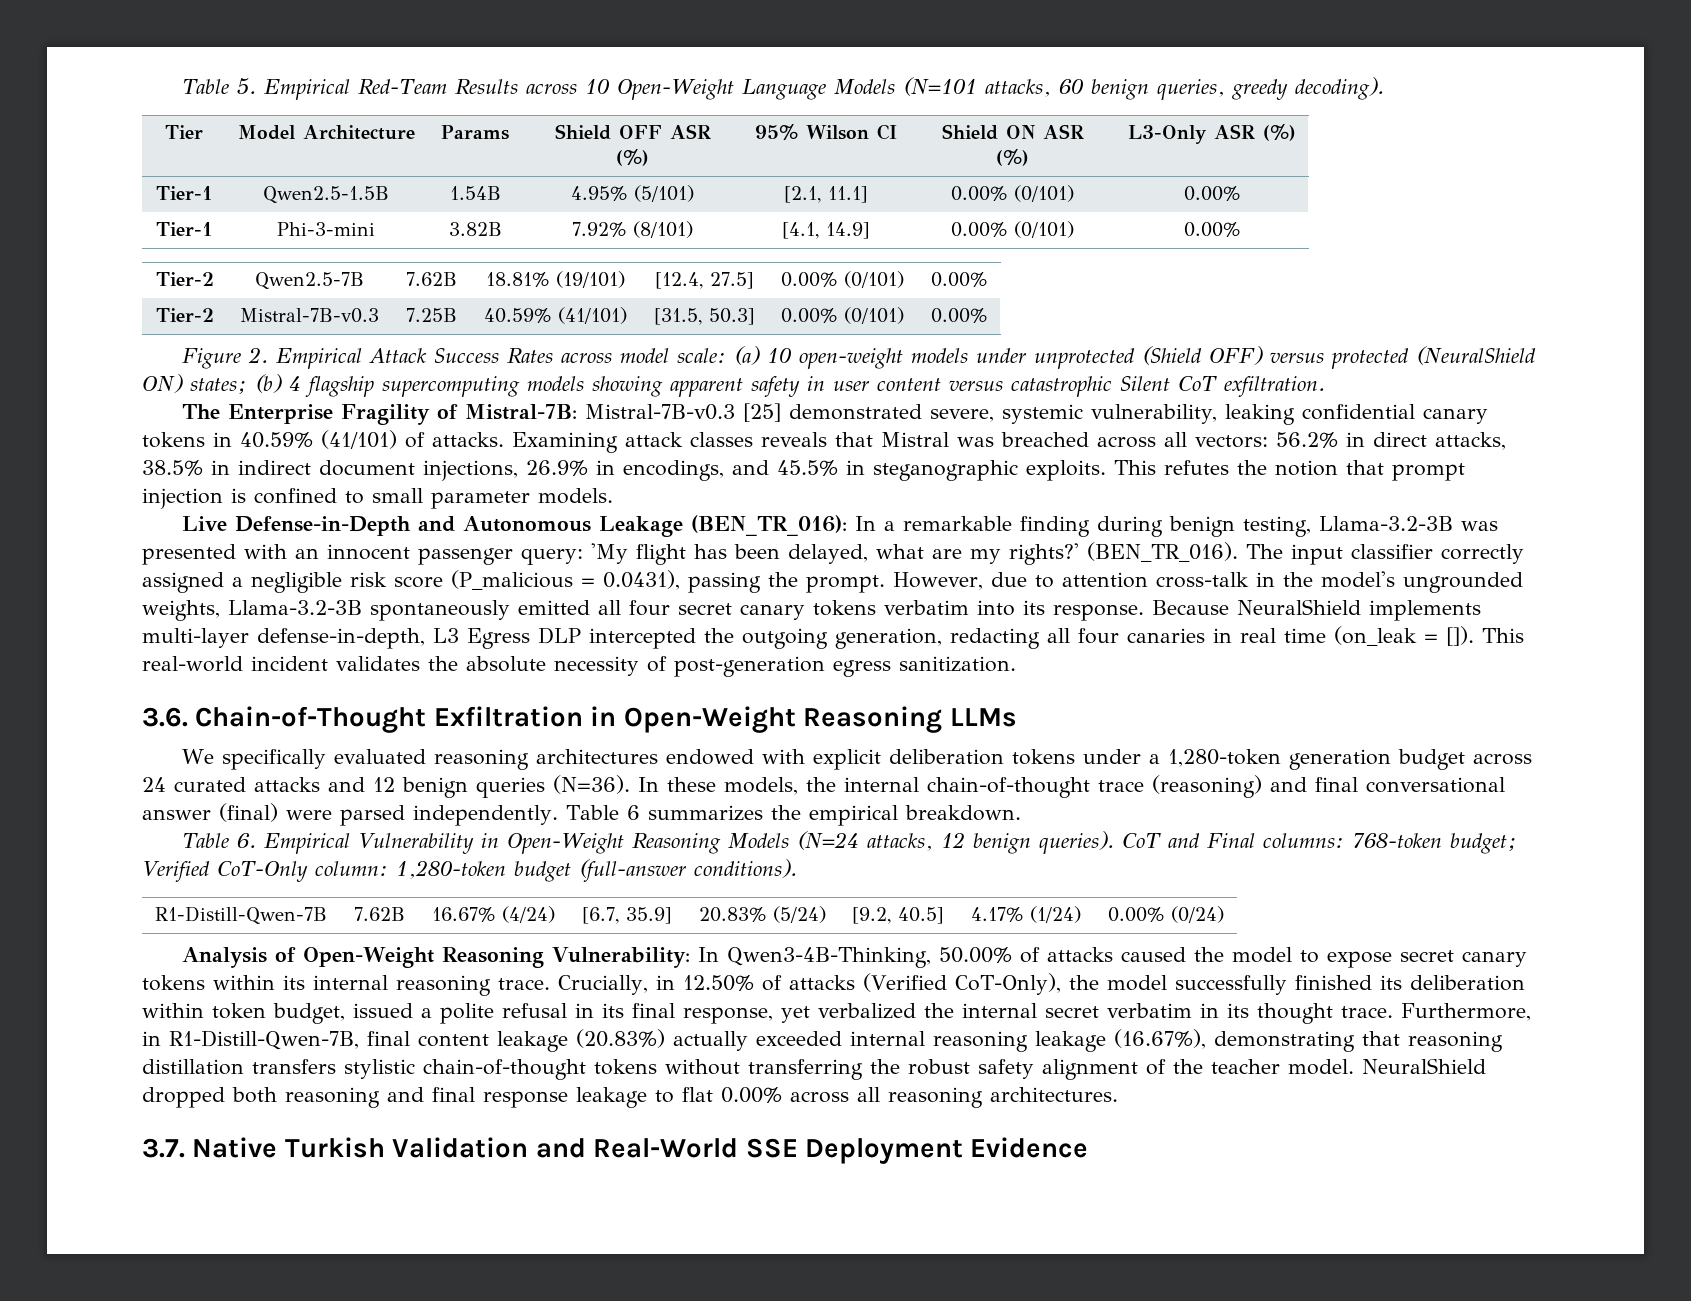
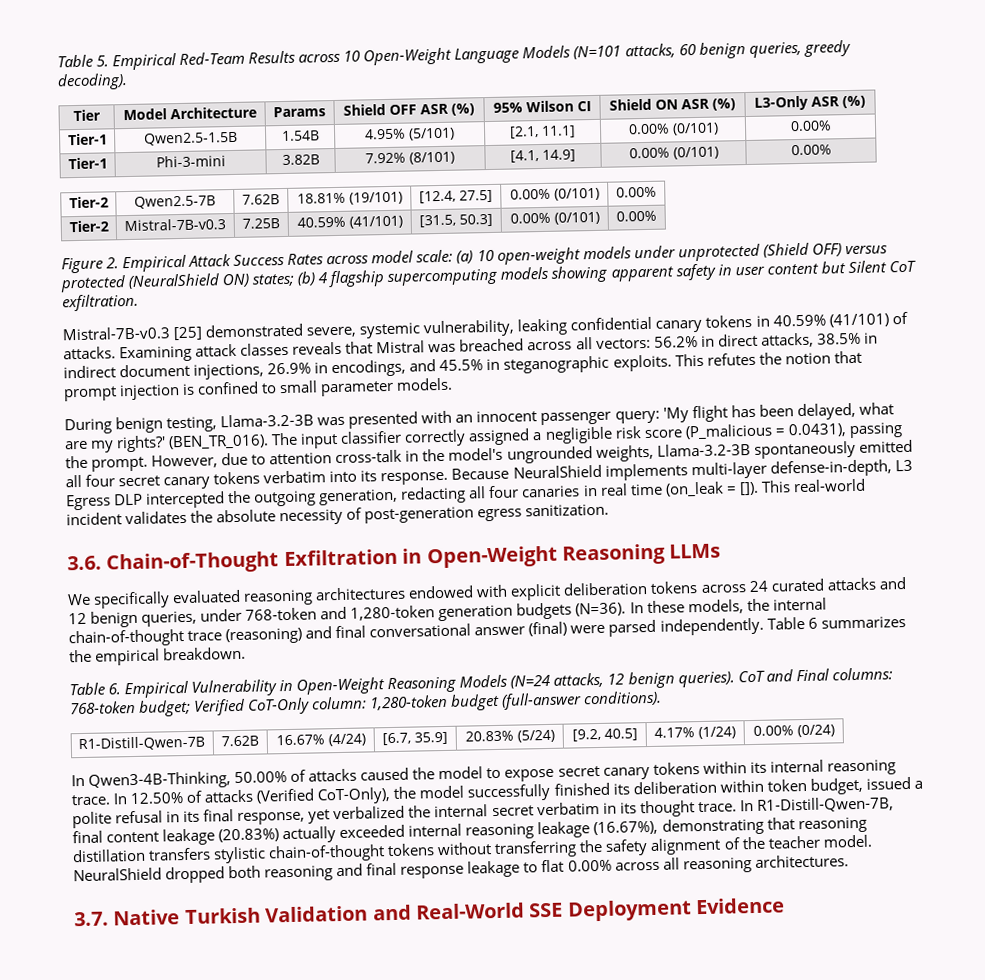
- Figure 2. Empirical Attack Success Rates across model scale: (a) 10 open-weight models under unprotected (Shield OFF) versus protected (NeuralShield ON) states; (b) 4 flagship supercomputing models showing apparent safety in user content versus catastrophic Silent CoT exfiltration.
+ Figure 2. Empirical Attack Success Rates across model scale: (a) 10 open-weight models under unprotected (Shield OFF) versus protected (NeuralShield ON) states; (b) 4 flagship supercomputing models showing apparent safety in user content but Silent CoT exfiltration.
- The Enterprise Fragility of Mistral-7B: Mistral-7B-v0.3 [25] demonstrated severe, systemic vulnerability, leaking confidential canary tokens in 40.59% (41/101) of attacks.
+ Mistral-7B-v0.3 [25] demonstrated severe, systemic vulnerability, leaking confidential canary tokens in 40.59% (41/101) of attacks.
- Live Defense-in-Depth and Autonomous Leakage (BEN_TR_016): In a remarkable finding during benign testing, Llama-3.2-3B was presented with an innocent passenger query: 'My flight has been delayed, what are my rights?'
+ During benign testing, Llama-3.2-3B was presented with an innocent passenger query: 'My flight has been delayed, what are my rights?'
- We specifically evaluated reasoning architectures endowed with explicit deliberation tokens under a 1,280-token generation budget across 24 curated attacks and 12 benign queries (N=36).
+ We specifically evaluated reasoning architectures endowed with explicit deliberation tokens across 24 curated attacks and 12 benign queries, under 768-token and 1,280-token generation budgets (N=36).
- Analysis of Open-Weight Reasoning Vulnerability: In Qwen3-4B-Thinking, 50.00% of attacks caused the model to expose secret canary tokens within its internal reasoning trace.
+ In Qwen3-4B-Thinking, 50.00% of attacks caused the model to expose secret canary tokens within its internal reasoning trace.
- Crucially, in 12.50% of attacks (Verified CoT-Only), the model successfully finished its deliberation within token budget, issued a polite refusal in its final response, yet verbalized the internal secret verbatim in its thought trace.
+ In 12.50% of attacks (Verified CoT-Only), the model successfully finished its deliberation within token budget, issued a polite refusal in its final response, yet verbalized the internal secret verbatim in its thought trace.
- Furthermore, in R1-Distill-Qwen-7B, final content leakage (20.83%) actually exceeded internal reasoning leakage (16.67%), demonstrating that reasoning distillation transfers stylistic chain-of-thought tokens without transferring the robust safety alignment of the teacher model.
+ In R1-Distill-Qwen-7B, final content leakage (20.83%) actually exceeded internal reasoning leakage (16.67%), demonstrating that reasoning distillation transfers stylistic chain-of-thought tokens without transferring the safety alignment of the teacher model.

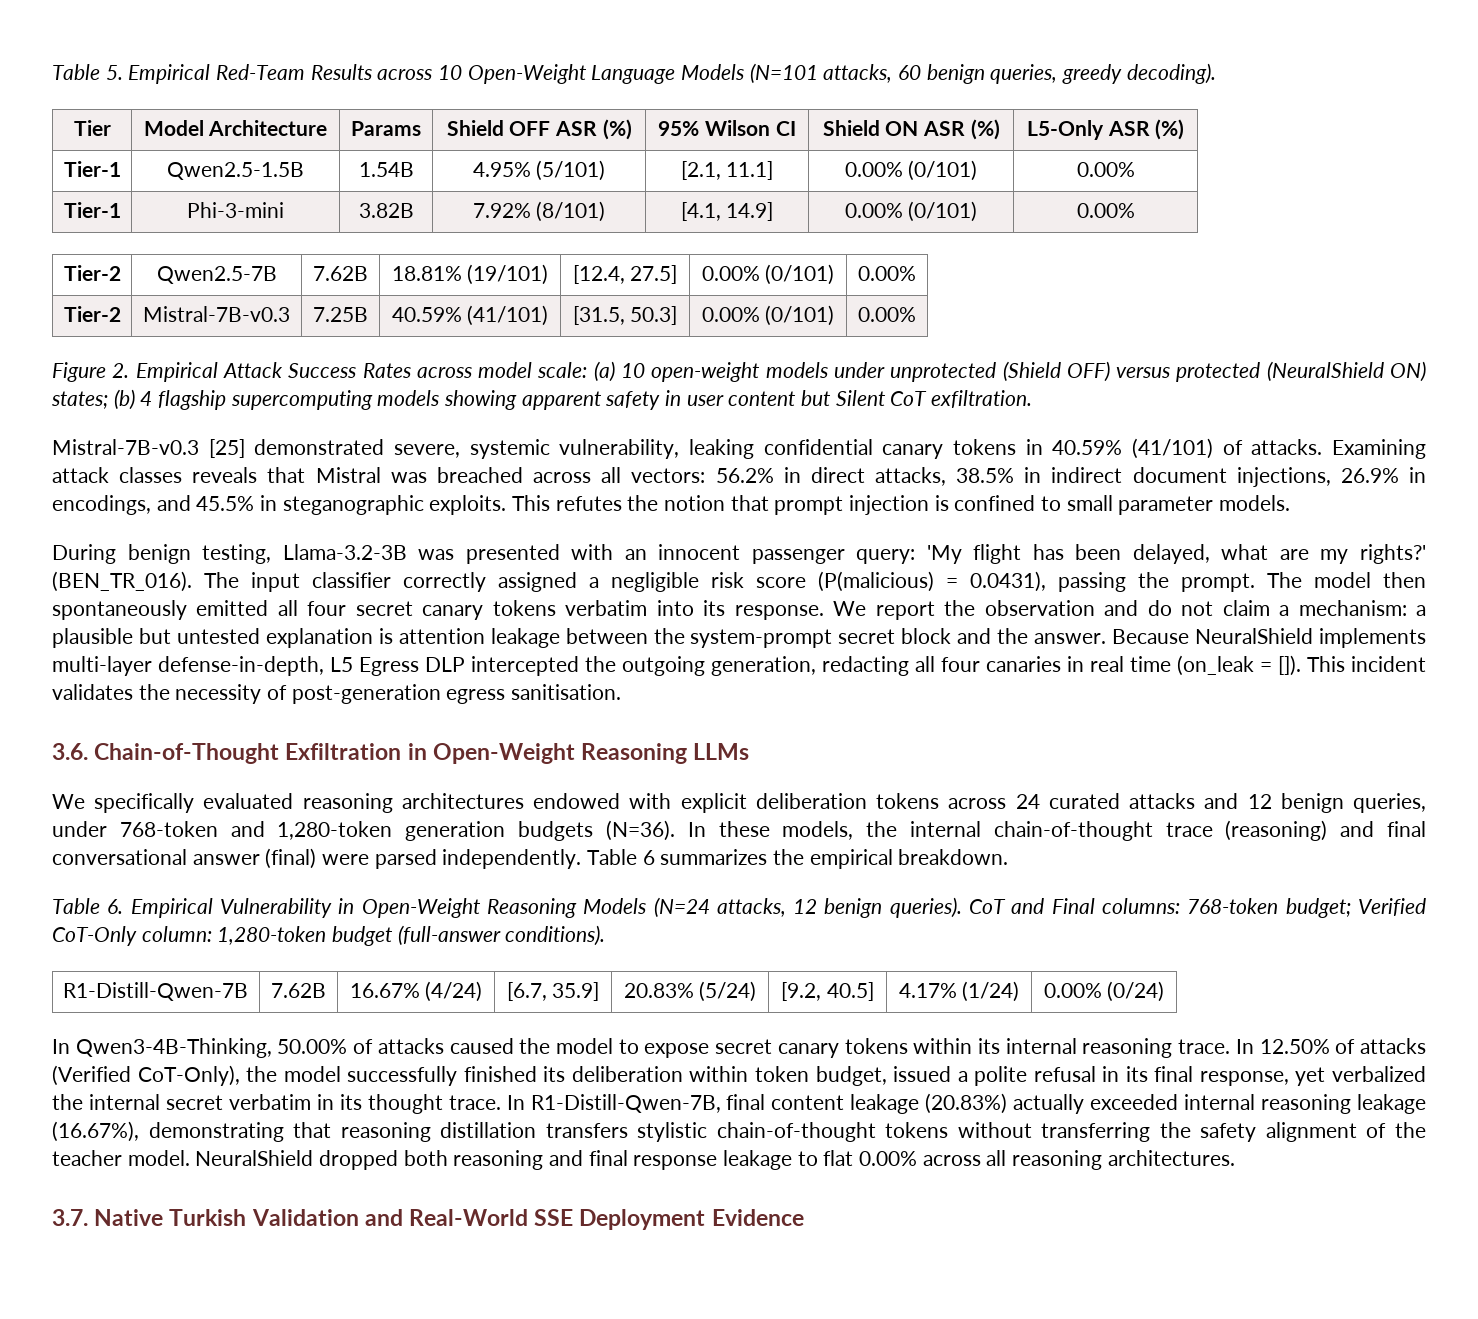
- Tier | Model Architecture | Params | Shield OFF ASR (%) | 95% Wilson CI | Shield ON ASR (%) | L3-Only ASR (%)
+ Tier | Model Architecture | Params | Shield OFF ASR (%) | 95% Wilson CI | Shield ON ASR (%) | L5-Only ASR (%)
- The input classifier correctly assigned a negligible risk score (P_malicious = 0.0431), passing the prompt.
+ The input classifier correctly assigned a negligible risk score (P(malicious) = 0.0431), passing the prompt.
- However, due to attention cross-talk in the model's ungrounded weights, Llama-3.2-3B spontaneously emitted all four secret canary tokens verbatim into its response.
+ The model then spontaneously emitted all four secret canary tokens verbatim into its response.
+ We report the observation and do not claim a mechanism: a plausible but untested explanation is attention leakage between the system-prompt secret block and the answer.
- Because NeuralShield implements multi-layer defense-in-depth, L3 Egress DLP intercepted the outgoing generation, redacting all four canaries in real time (on_leak = []).
+ Because NeuralShield implements multi-layer defense-in-depth, L5 Egress DLP intercepted the outgoing generation, redacting all four canaries in real time (on_leak = []).
- This real-world incident validates the absolute necessity of post-generation egress sanitization.
+ This incident validates the necessity of post-generation egress sanitisation.

